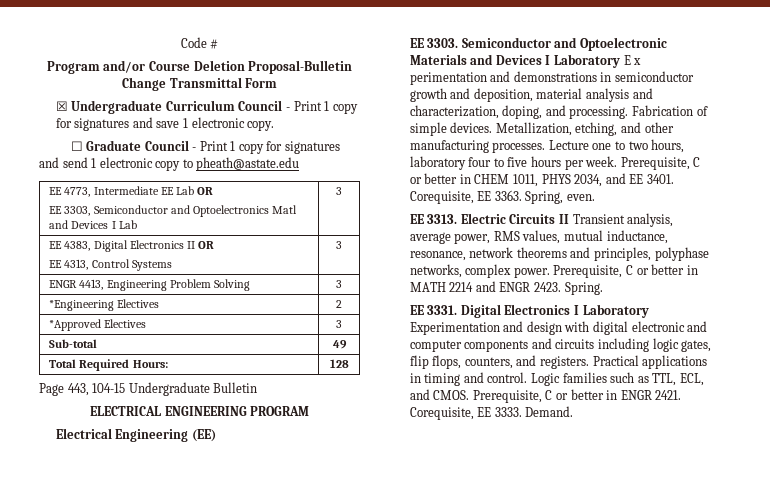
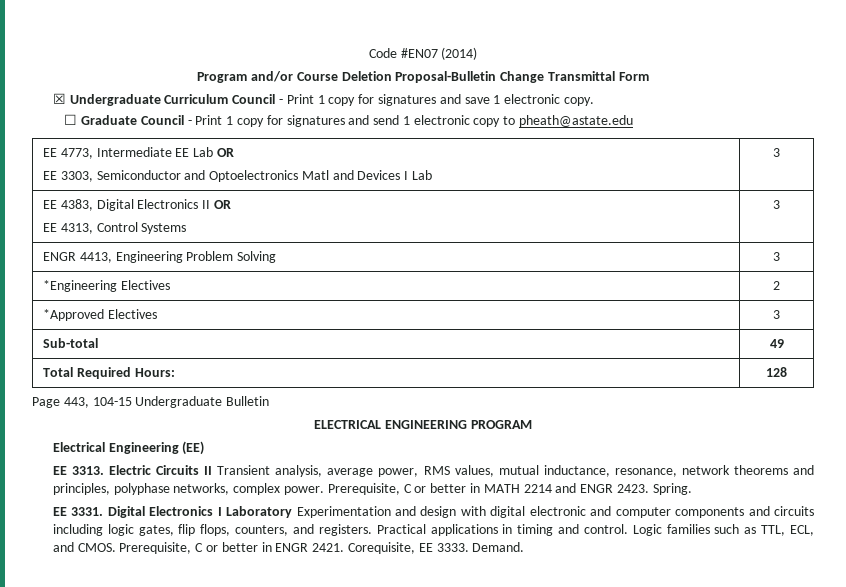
- Code #
+ Code #EN07 (2014)
- EE 3303. Semiconductor and Optoelectronic Materials and Devices I Laboratory E x perimentation and demonstrations in semiconductor growth and deposition, material analysis and characterization, doping, and processing. Fabrication of simple devices. Metallization, etching, and other manufacturing processes. Lecture one to two hours, laboratory four to five hours per week. Prerequisite, C or better in CHEM 1011, PHYS 2034, and EE 3401. Corequisite, EE 3363. Spring, even.

